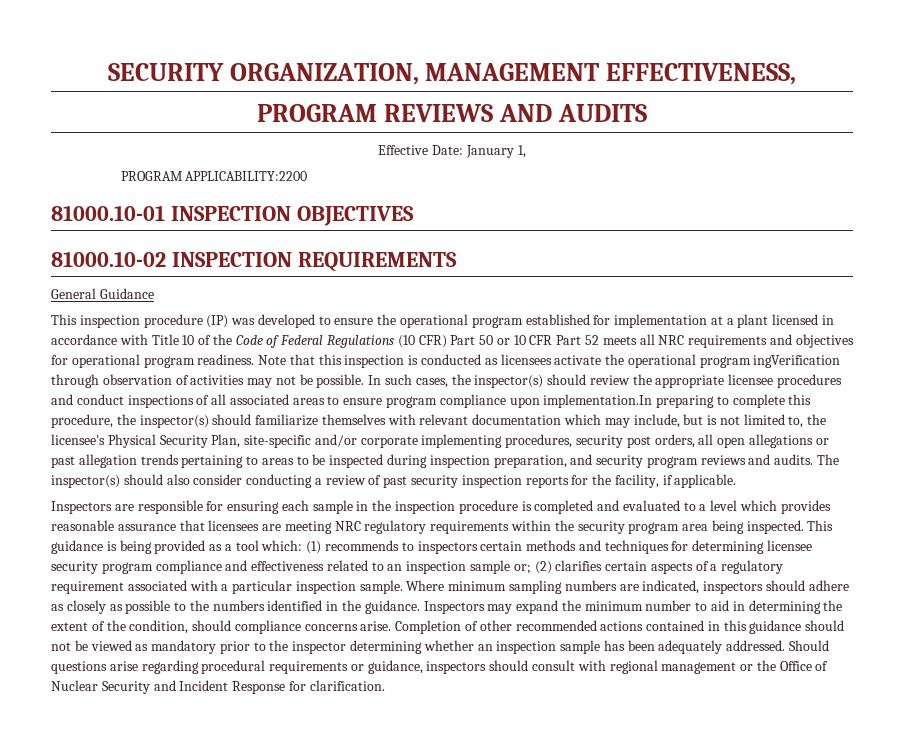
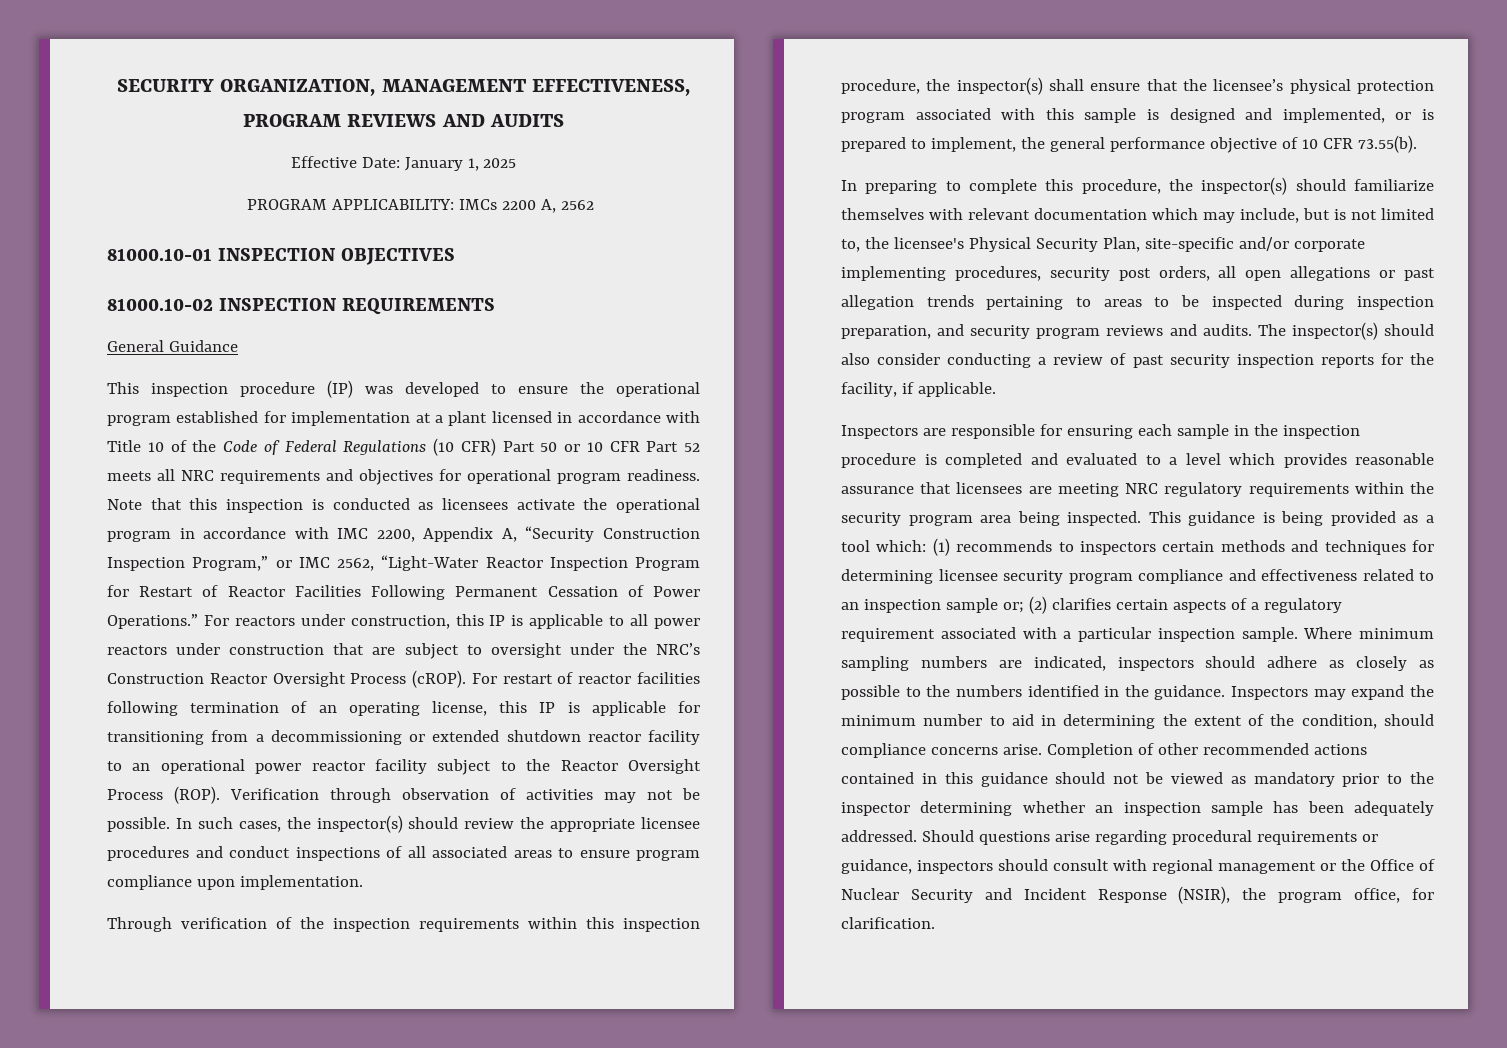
- Effective Date: January 1,
- PROGRAM APPLICABILITY:2200
+ Effective Date: January 1, 2025
+ PROGRAM APPLICABILITY: IMCs 2200 A, 2562
- Note that this inspection is conducted as licensees activate the operational program ingVerification through observation of activities may not be possible.
+ Note that this inspection is conducted as licensees activate the operational program in accordance with IMC 2200, Appendix A, “Security Construction Inspection Program,” or IMC 2562, “Light-Water Reactor Inspection Program for Restart of Reactor Facilities Following Permanent Cessation of Power Operations.” For reactors under construction, this IP is applicable to all power reactors under construction that are subject to oversight under the NRC’s Construction Reactor Oversight Process (cROP). For restart of reactor facilities following termination of an operating license, this IP is applicable for transitioning from a decommissioning or extended shutdown reactor facility to an operational power reactor facility subject to the Reactor Oversight Process (ROP). Verification through observation of activities may not be possible.
- In such cases, the inspector(s) should review the appropriate licensee procedures and conduct inspections of all associated areas to ensure program compliance upon implementation.In preparing to complete this procedure, the inspector(s) should familiarize themselves with relevant documentation which may include, but is not limited to, the licensee's Physical Security Plan, site-specific and/or corporate implementing procedures, security post orders, all open allegations or past allegation trends pertaining to areas to be inspected during inspection preparation, and security program reviews and audits.
+ In such cases, the inspector(s) should review the appropriate licensee procedures and conduct inspections of all associated areas to ensure program compliance upon implementation.
+ Through verification of the inspection requirements within this inspection procedure, the inspector(s) shall ensure that the licensee’s physical protection program associated with this sample is designed and implemented, or is prepared to implement, the general performance objective of 10 CFR 73.55(b).
+ In preparing to complete this procedure, the inspector(s) should familiarize themselves with relevant documentation which may include, but is not limited to, the licensee's Physical Security Plan, site-specific and/or corporate implementing procedures, security post orders, all open allegations or past allegation trends pertaining to areas to be inspected during inspection preparation, and security program reviews and audits.
- Should questions arise regarding procedural requirements or guidance, inspectors should consult with regional management or the Office of Nuclear Security and Incident Response for clarification.
+ Should questions arise regarding procedural requirements or guidance, inspectors should consult with regional management or the Office of Nuclear Security and Incident Response (NSIR), the program office, for clarification.

